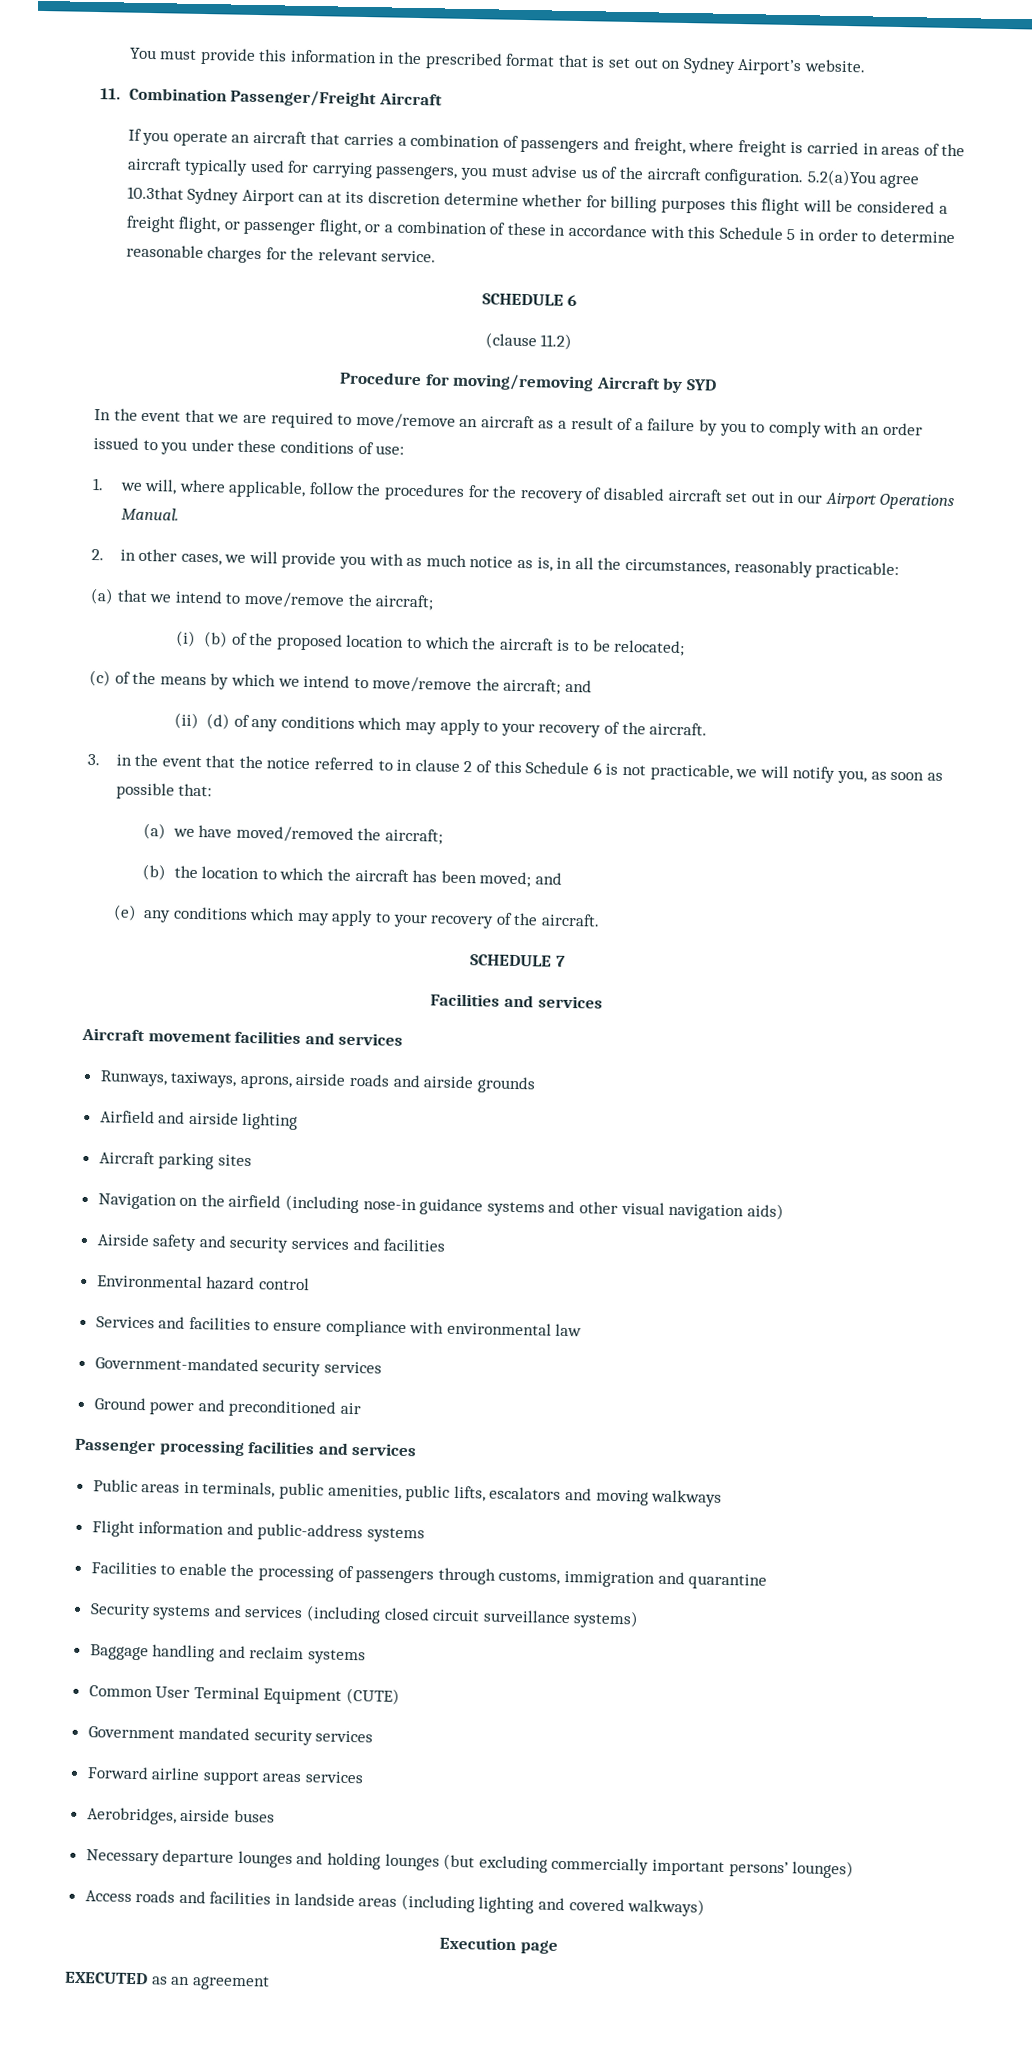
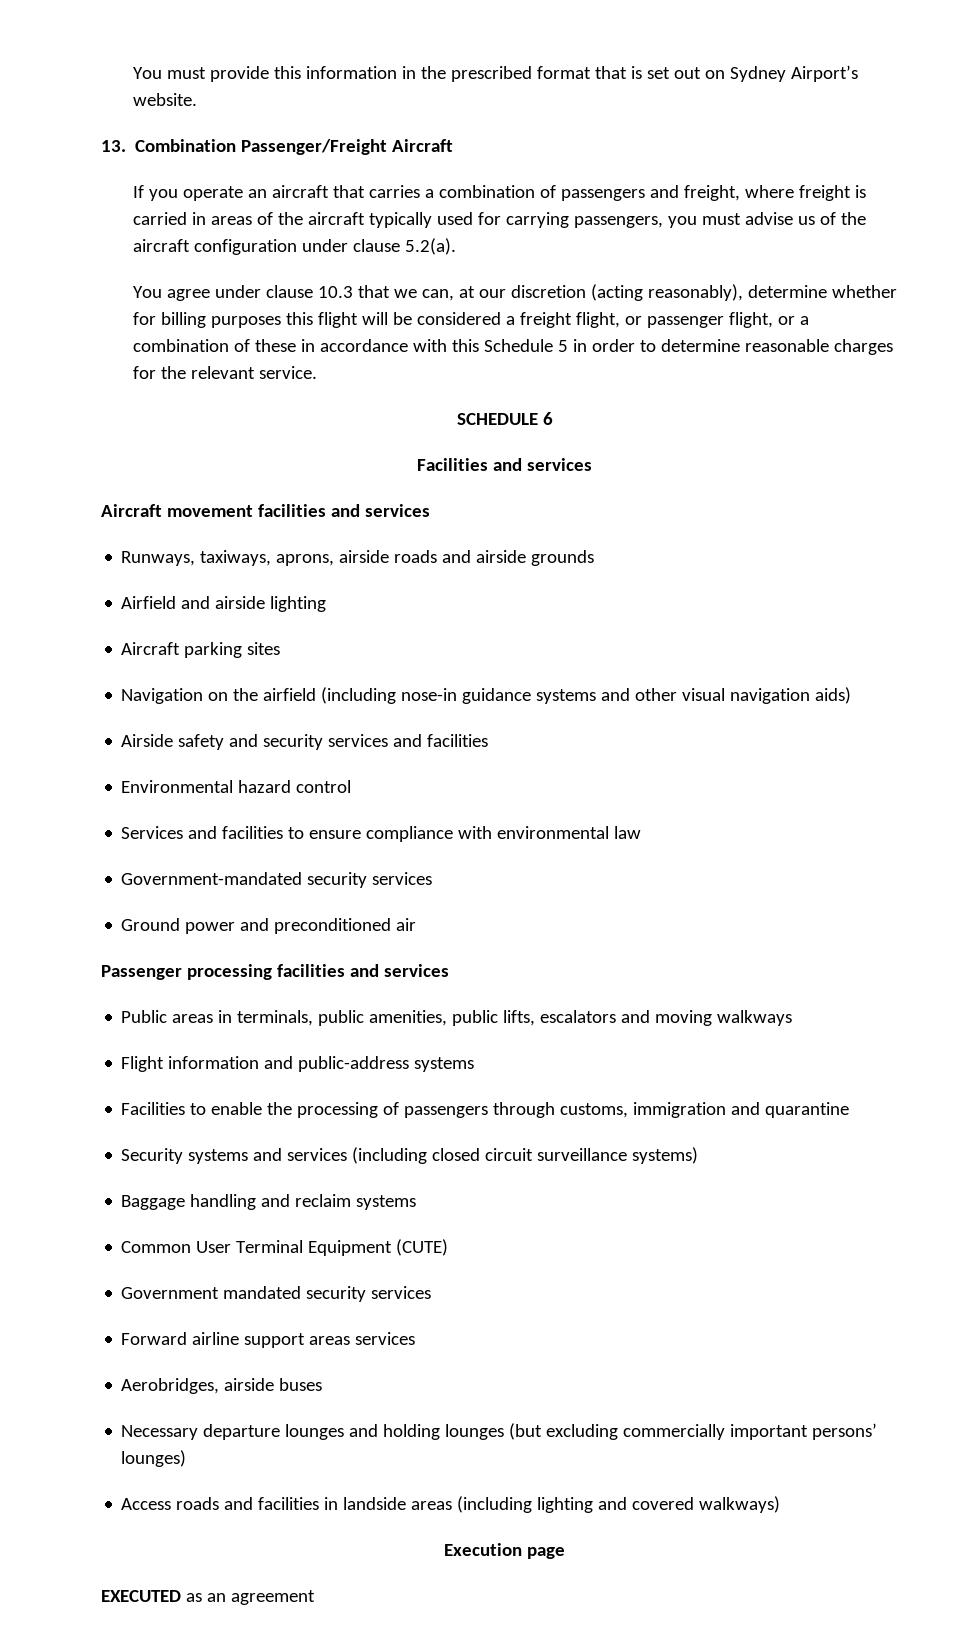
- 11. Combination Passenger/Freight Aircraft
+ 13. Combination Passenger/Freight Aircraft
- If you operate an aircraft that carries a combination of passengers and freight, where freight is carried in areas of the aircraft typically used for carrying passengers, you must advise us of the aircraft configuration. 5.2(a)You agree 10.3that Sydney Airport can at its discretion determine whether for billing purposes this flight will be considered a freight flight, or passenger flight, or a combination of these in accordance with this Schedule 5 in order to determine reasonable charges for the relevant service.
+ If you operate an aircraft that carries a combination of passengers and freight, where freight is carried in areas of the aircraft typically used for carrying passengers, you must advise us of the aircraft configuration under clause 5.2(a).
+ You agree under clause 10.3 that we can, at our discretion (acting reasonably), determine whether for billing purposes this flight will be considered a freight flight, or passenger flight, or a combination of these in accordance with this Schedule 5 in order to determine reasonable charges for the relevant service.
- (clause 11.2)
- Procedure for moving/removing Aircraft by SYD
- In the event that we are required to move/remove an aircraft as a result of a failure by you to comply with an order issued to you under these conditions of use:
- 1. we will, where applicable, follow the procedures for the recovery of disabled aircraft set out in our Airport Operations Manual.
- 2. in other cases, we will provide you with as much notice as is, in all the circumstances, reasonably practicable:
- (a) that we intend to move/remove the aircraft;
- (i) (b) of the proposed location to which the aircraft is to be relocated;
- (c) of the means by which we intend to move/remove the aircraft; and
- (ii) (d) of any conditions which may apply to your recovery of the aircraft.
- 3. in the event that the notice referred to in clause 2 of this Schedule 6 is not practicable, we will notify you, as soon as possible that:
- (a) we have moved/removed the aircraft;
- (b) the location to which the aircraft has been moved; and
- (e) any conditions which may apply to your recovery of the aircraft.
- SCHEDULE 7

